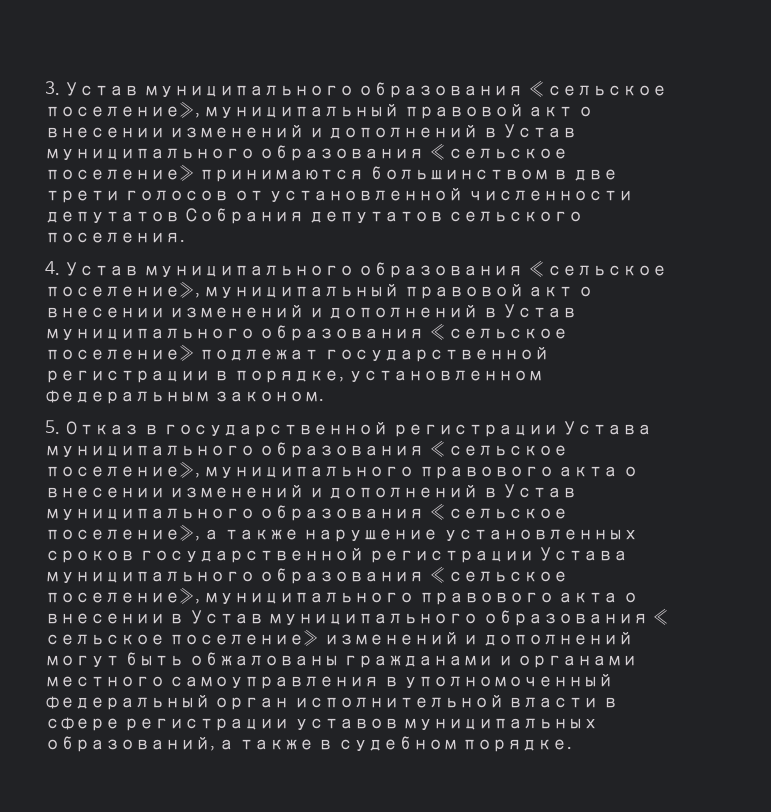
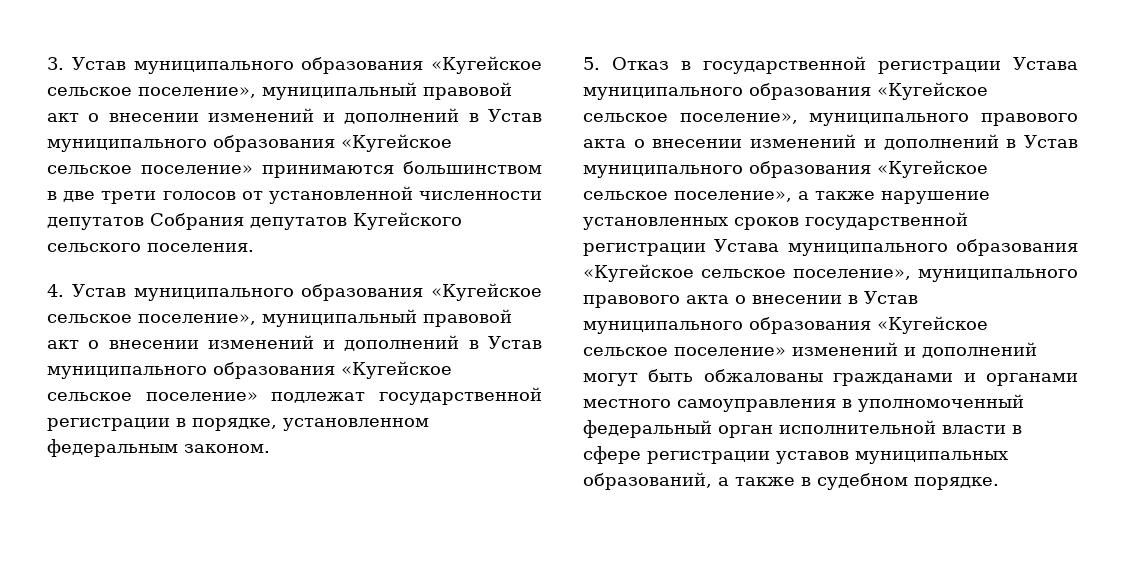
- 3. Устав муниципального образования « сельское поселение», муниципальный правовой акт о внесении изменений и дополнений в Устав муниципального образования « сельское поселение» принимаются большинством в две трети голосов от установленной численности депутатов Собрания депутатов сельского поселения.
+ 3. Устав муниципального образования «Кугейское сельское поселение», муниципальный правовой акт о внесении изменений и дополнений в Устав муниципального образования «Кугейское сельское поселение» принимаются большинством в две трети голосов от установленной численности депутатов Собрания депутатов Кугейского сельского поселения.
- 4. Устав муниципального образования « сельское поселение», муниципальный правовой акт о внесении изменений и дополнений в Устав муниципального образования « сельское поселение» подлежат государственной регистрации в порядке, установленном федеральным законом.
+ 4. Устав муниципального образования «Кугейское сельское поселение», муниципальный правовой акт о внесении изменений и дополнений в Устав муниципального образования «Кугейское сельское поселение» подлежат государственной регистрации в порядке, установленном федеральным законом.
- 5. Отказ в государственной регистрации Устава муниципального образования « сельское поселение», муниципального правового акта о внесении изменений и дополнений в Устав муниципального образования « сельское поселение», а также нарушение установленных сроков государственной регистрации Устава муниципального образования « сельское поселение», муниципального правового акта о внесении в Устав муниципального образования « сельское поселение» изменений и дополнений могут быть обжалованы гражданами и органами местного самоуправления в уполномоченный федеральный орган исполнительной власти в сфере регистрации уставов муниципальных образований, а также в судебном порядке.
+ 5. Отказ в государственной регистрации Устава муниципального образования «Кугейское сельское поселение», муниципального правового акта о внесении изменений и дополнений в Устав муниципального образования «Кугейское сельское поселение», а также нарушение установленных сроков государственной регистрации Устава муниципального образования «Кугейское сельское поселение», муниципального правового акта о внесении в Устав муниципального образования «Кугейское сельское поселение» изменений и дополнений могут быть обжалованы гражданами и органами местного самоуправления в уполномоченный федеральный орган исполнительной власти в сфере регистрации уставов муниципальных образований, а также в судебном порядке.

